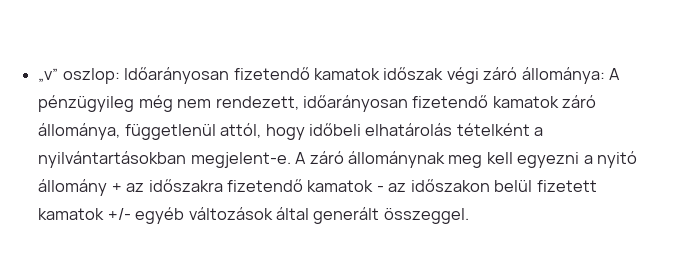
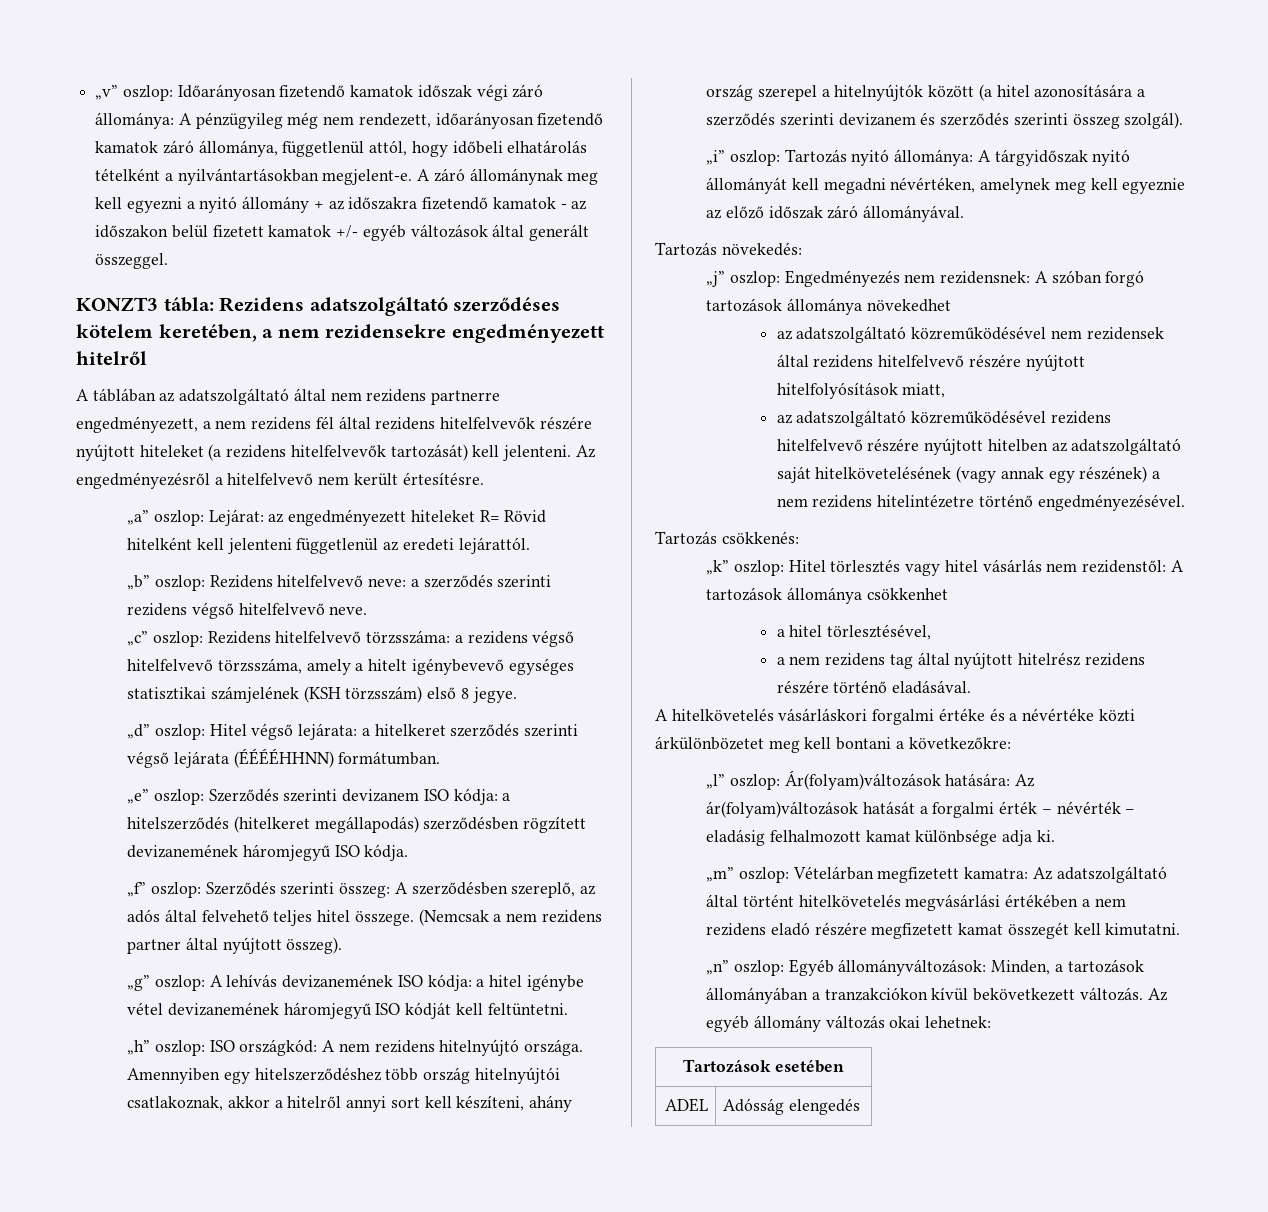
+ KONZT3 tábla: Rezidens adatszolgáltató szerződéses kötelem keretében, a nem rezidensekre engedményezett hitelről
+ A táblában az adatszolgáltató által nem rezidens partnerre engedményezett, a nem rezidens fél által rezidens hitelfelvevők részére nyújtott hiteleket (a rezidens hitelfelvevők tartozását) kell jelenteni. Az engedményezésről a hitelfelvevő nem került értesítésre.
+ „a” oszlop: Lejárat: az engedményezett hiteleket R= Rövid hitelként kell jelenteni függetlenül az eredeti lejárattól.
+ „b” oszlop: Rezidens hitelfelvevő neve: a szerződés szerinti rezidens végső hitelfelvevő neve.
+ „c” oszlop: Rezidens hitelfelvevő törzsszáma: a rezidens végső hitelfelvevő törzsszáma, amely a hitelt igénybevevő egységes statisztikai számjelének (KSH törzsszám) első 8 jegye.
+ „d” oszlop: Hitel végső lejárata: a hitelkeret szerződés szerinti végső lejárata (ÉÉÉÉHHNN) formátumban.
+ „e” oszlop: Szerződés szerinti devizanem ISO kódja: a hitelszerződés (hitelkeret megállapodás) szerződésben rögzített devizanemének háromjegyű ISO kódja.
+ „f” oszlop: Szerződés szerinti összeg: A szerződésben szereplő, az adós által felvehető teljes hitel összege. (Nemcsak a nem rezidens partner által nyújtott összeg).
+ „g” oszlop: A lehívás devizanemének ISO kódja: a hitel igénybe vétel devizanemének háromjegyű ISO kódját kell feltüntetni.
+ „h” oszlop: ISO országkód: A nem rezidens hitelnyújtó országa. Amennyiben egy hitelszerződéshez több ország hitelnyújtói csatlakoznak, akkor a hitelről annyi sort kell készíteni, ahány ország szerepel a hitelnyújtók között (a hitel azonosítására a szerződés szerinti devizanem és szerződés szerinti összeg szolgál).
+ „i” oszlop: Tartozás nyitó állománya: A tárgyidőszak nyitó állományát kell megadni névértéken, amelynek meg kell egyeznie az előző időszak záró állományával.
+ Tartozás növekedés:
+ „j” oszlop: Engedményezés nem rezidensnek: A szóban forgó tartozások állománya növekedhet
+ az adatszolgáltató közreműködésével nem rezidensek által rezidens hitelfelvevő részére nyújtott hitelfolyósítások miatt,
+ az adatszolgáltató közreműködésével rezidens hitelfelvevő részére nyújtott hitelben az adatszolgáltató saját hitelkövetelésének (vagy annak egy részének) a nem rezidens hitelintézetre történő engedményezésével.
+ Tartozás csökkenés:
+ „k” oszlop: Hitel törlesztés vagy hitel vásárlás nem rezidenstől: A tartozások állománya csökkenhet
+ a hitel törlesztésével,
+ a nem rezidens tag által nyújtott hitelrész rezidens részére történő eladásával.
+ A hitelkövetelés vásárláskori forgalmi értéke és a névértéke közti árkülönbözetet meg kell bontani a következőkre:
+ „l” oszlop: Ár(folyam)változások hatására: Az ár(folyam)változások hatását a forgalmi érték – névérték – eladásig felhalmozott kamat különbsége adja ki.
+ „m” oszlop: Vételárban megfizetett kamatra: Az adatszolgáltató által történt hitelkövetelés megvásárlási értékében a nem rezidens eladó részére megfizetett kamat összegét kell kimutatni.
+ „n” oszlop: Egyéb állományváltozások: Minden, a tartozások állományában a tranzakciókon kívül bekövetkezett változás. Az egyéb állomány változás okai lehetnek:
+ Tartozások esetében
+ ADEL | Adósság elengedés

